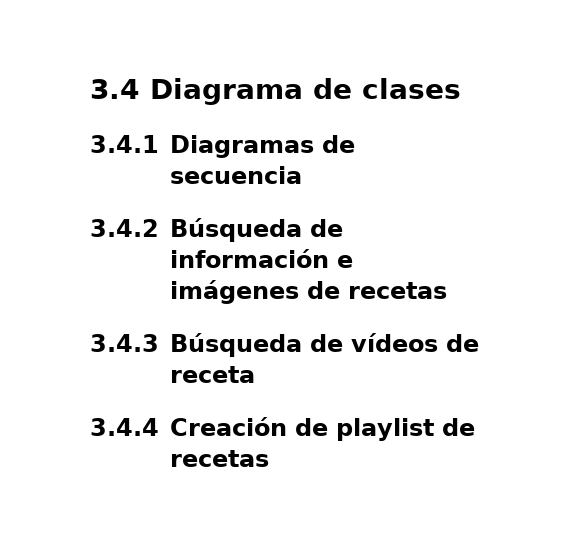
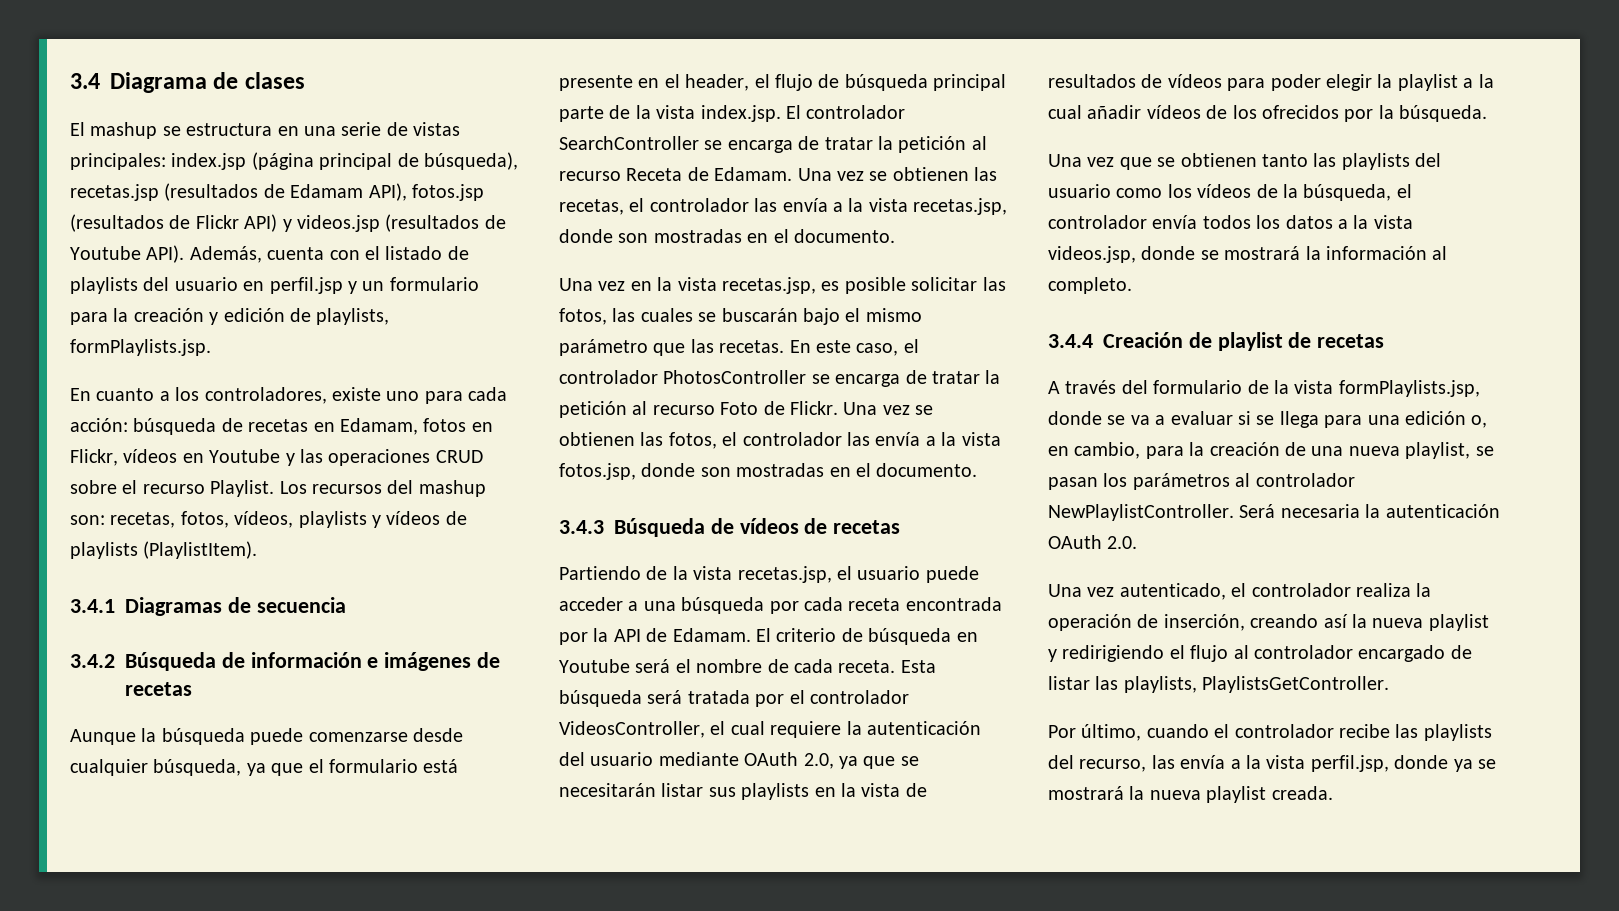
+ El mashup se estructura en una serie de vistas principales: index.jsp (página principal de búsqueda), recetas.jsp (resultados de Edamam API), fotos.jsp (resultados de Flickr API) y videos.jsp (resultados de Youtube API). Además, cuenta con el listado de playlists del usuario en perfil.jsp y un formulario para la creación y edición de playlists, formPlaylists.jsp.
+ En cuanto a los controladores, existe uno para cada acción: búsqueda de recetas en Edamam, fotos en Flickr, vídeos en Youtube y las operaciones CRUD sobre el recurso Playlist. Los recursos del mashup son: recetas, fotos, vídeos, playlists y vídeos de playlists (PlaylistItem).
+ Aunque la búsqueda puede comenzarse desde cualquier búsqueda, ya que el formulario está presente en el header, el flujo de búsqueda principal parte de la vista index.jsp. El controlador SearchController se encarga de tratar la petición al recurso Receta de Edamam. Una vez se obtienen las recetas, el controlador las envía a la vista recetas.jsp, donde son mostradas en el documento.
+ Una vez en la vista recetas.jsp, es posible solicitar las fotos, las cuales se buscarán bajo el mismo parámetro que las recetas. En este caso, el controlador PhotosController se encarga de tratar la petición al recurso Foto de Flickr. Una vez se obtienen las fotos, el controlador las envía a la vista fotos.jsp, donde son mostradas en el documento.
- 3.4.3 Búsqueda de vídeos de receta
+ 3.4.3 Búsqueda de vídeos de recetas
+ Partiendo de la vista recetas.jsp, el usuario puede acceder a una búsqueda por cada receta encontrada por la API de Edamam. El criterio de búsqueda en Youtube será el nombre de cada receta. Esta búsqueda será tratada por el controlador VideosController, el cual requiere la autenticación del usuario mediante OAuth 2.0, ya que se necesitarán listar sus playlists en la vista de resultados de vídeos para poder elegir la playlist a la cual añadir vídeos de los ofrecidos por la búsqueda.
+ Una vez que se obtienen tanto las playlists del usuario como los vídeos de la búsqueda, el controlador envía todos los datos a la vista videos.jsp, donde se mostrará la información al completo.
+ A través del formulario de la vista formPlaylists.jsp, donde se va a evaluar si se llega para una edición o, en cambio, para la creación de una nueva playlist, se pasan los parámetros al controlador NewPlaylistController. Será necesaria la autenticación OAuth 2.0.
+ Una vez autenticado, el controlador realiza la operación de inserción, creando así la nueva playlist y redirigiendo el flujo al controlador encargado de listar las playlists, PlaylistsGetController.
+ Por último, cuando el controlador recibe las playlists del recurso, las envía a la vista perfil.jsp, donde ya se mostrará la nueva playlist creada.

